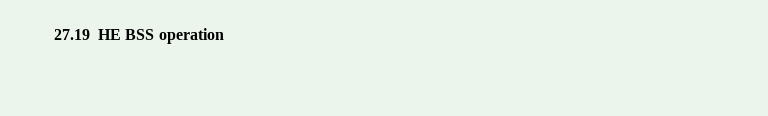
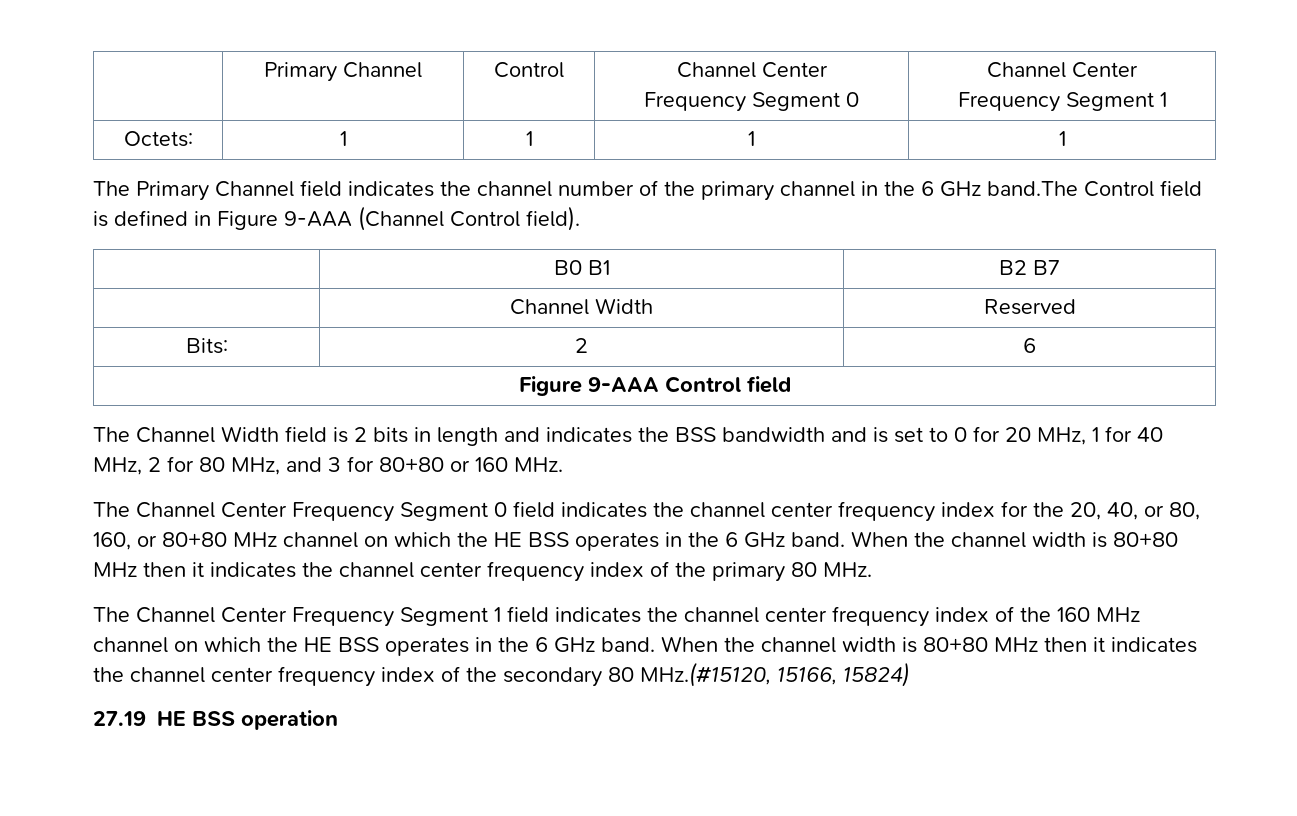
+ | Primary Channel | Control | Channel Center
+ Frequency Segment 0 | Channel Center
+ Frequency Segment 1
+ Octets: | 1 | 1 | 1 | 1
+ The Primary Channel field indicates the channel number of the primary channel in the 6 GHz band.The Control field is defined in Figure 9-AAA (Channel Control field).
+ | B0 B1 | B2 B7
+ | Channel Width | Reserved
+ Bits: | 2 | 6
+ Figure 9-AAA Control field
+ The Channel Width field is 2 bits in length and indicates the BSS bandwidth and is set to 0 for 20 MHz, 1 for 40 MHz, 2 for 80 MHz, and 3 for 80+80 or 160 MHz.
+ The Channel Center Frequency Segment 0 field indicates the channel center frequency index for the 20, 40, or 80, 160, or 80+80 MHz channel on which the HE BSS operates in the 6 GHz band. When the channel width is 80+80 MHz then it indicates the channel center frequency index of the primary 80 MHz.
+ The Channel Center Frequency Segment 1 field indicates the channel center frequency index of the 160 MHz channel on which the HE BSS operates in the 6 GHz band. When the channel width is 80+80 MHz then it indicates the channel center frequency index of the secondary 80 MHz.(#15120, 15166, 15824)

